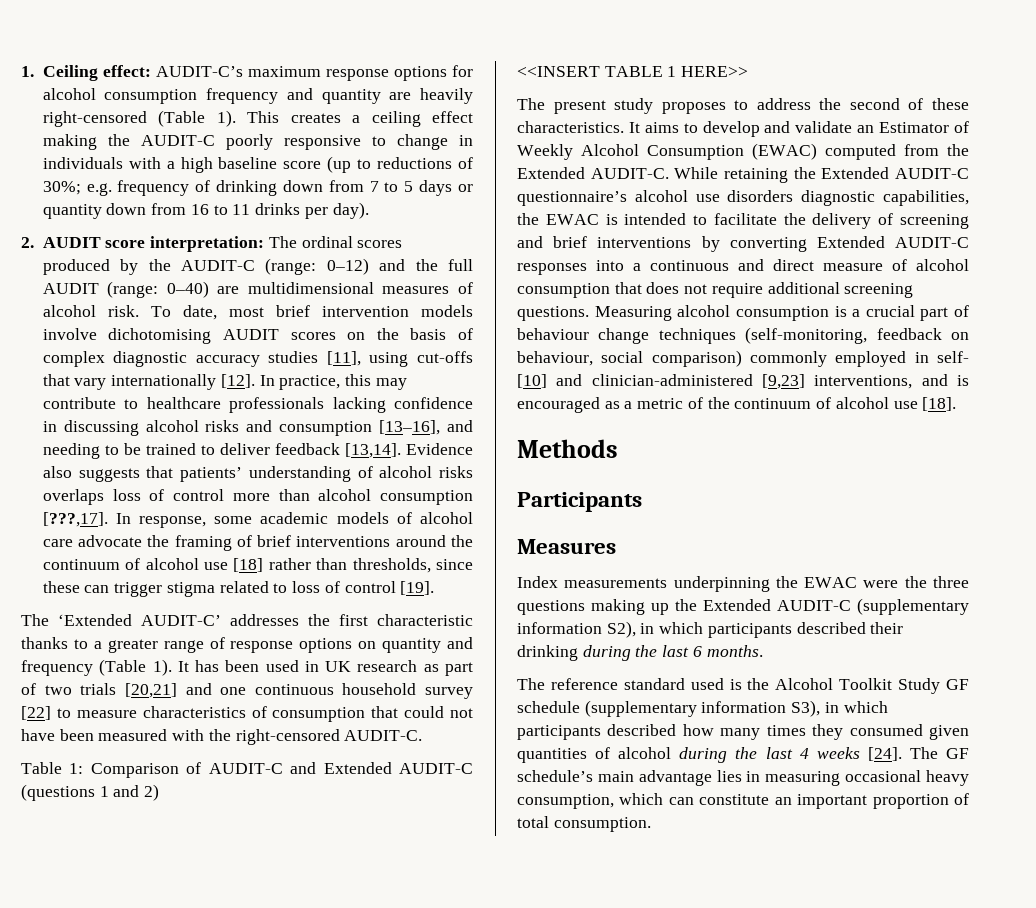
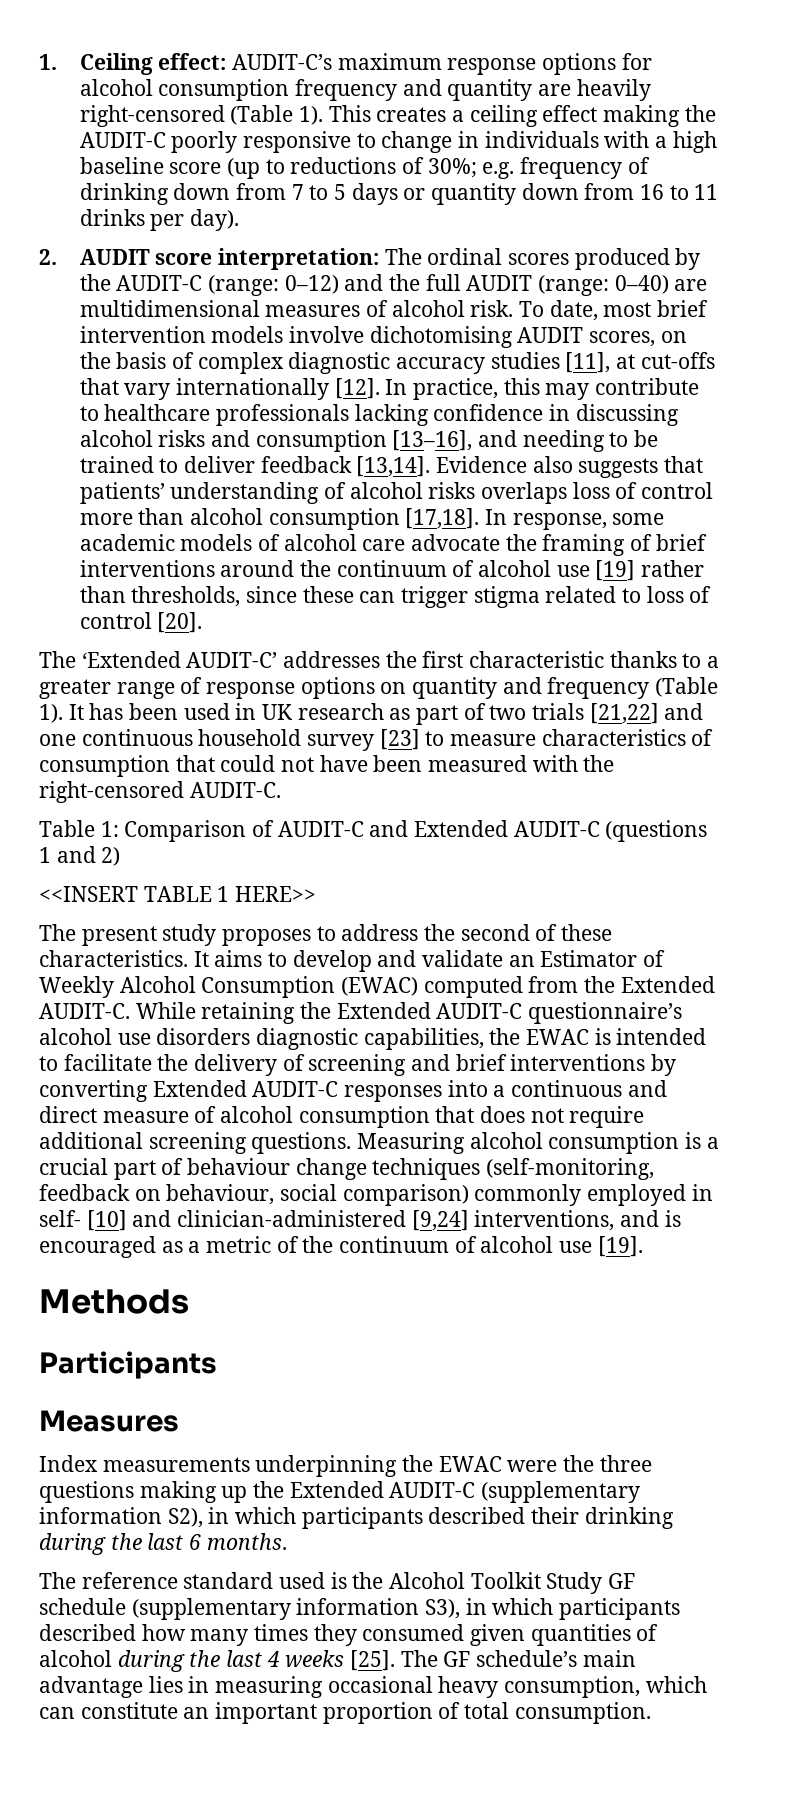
- To date, most brief intervention models involve dichotomising AUDIT scores on the basis of complex diagnostic accuracy studies [11], using cut-offs that vary internationally [12].
+ To date, most brief intervention models involve dichotomising AUDIT scores, on the basis of complex diagnostic accuracy studies [11], at cut-offs that vary internationally [12].
- Evidence also suggests that patients’ understanding of alcohol risks overlaps loss of control more than alcohol consumption [???,17].
+ Evidence also suggests that patients’ understanding of alcohol risks overlaps loss of control more than alcohol consumption [17,18].
- In response, some academic models of alcohol care advocate the framing of brief interventions around the continuum of alcohol use [18] rather than thresholds, since these can trigger stigma related to loss of control [19].
+ In response, some academic models of alcohol care advocate the framing of brief interventions around the continuum of alcohol use [19] rather than thresholds, since these can trigger stigma related to loss of control [20].
- It has been used in UK research as part of two trials [20,21] and one continuous household survey [22] to measure characteristics of consumption that could not have been measured with the right-censored AUDIT-C.
+ It has been used in UK research as part of two trials [21,22] and one continuous household survey [23] to measure characteristics of consumption that could not have been measured with the right-censored AUDIT-C.
- Measuring alcohol consumption is a crucial part of behaviour change techniques (self-monitoring, feedback on behaviour, social comparison) commonly employed in self- [10] and clinician-administered [9,23] interventions, and is encouraged as a metric of the continuum of alcohol use [18].
+ Measuring alcohol consumption is a crucial part of behaviour change techniques (self-monitoring, feedback on behaviour, social comparison) commonly employed in self- [10] and clinician-administered [9,24] interventions, and is encouraged as a metric of the continuum of alcohol use [19].
- The reference standard used is the Alcohol Toolkit Study GF schedule (supplementary information S3), in which participants described how many times they consumed given quantities of alcohol during the last 4 weeks [24].
+ The reference standard used is the Alcohol Toolkit Study GF schedule (supplementary information S3), in which participants described how many times they consumed given quantities of alcohol during the last 4 weeks [25].

